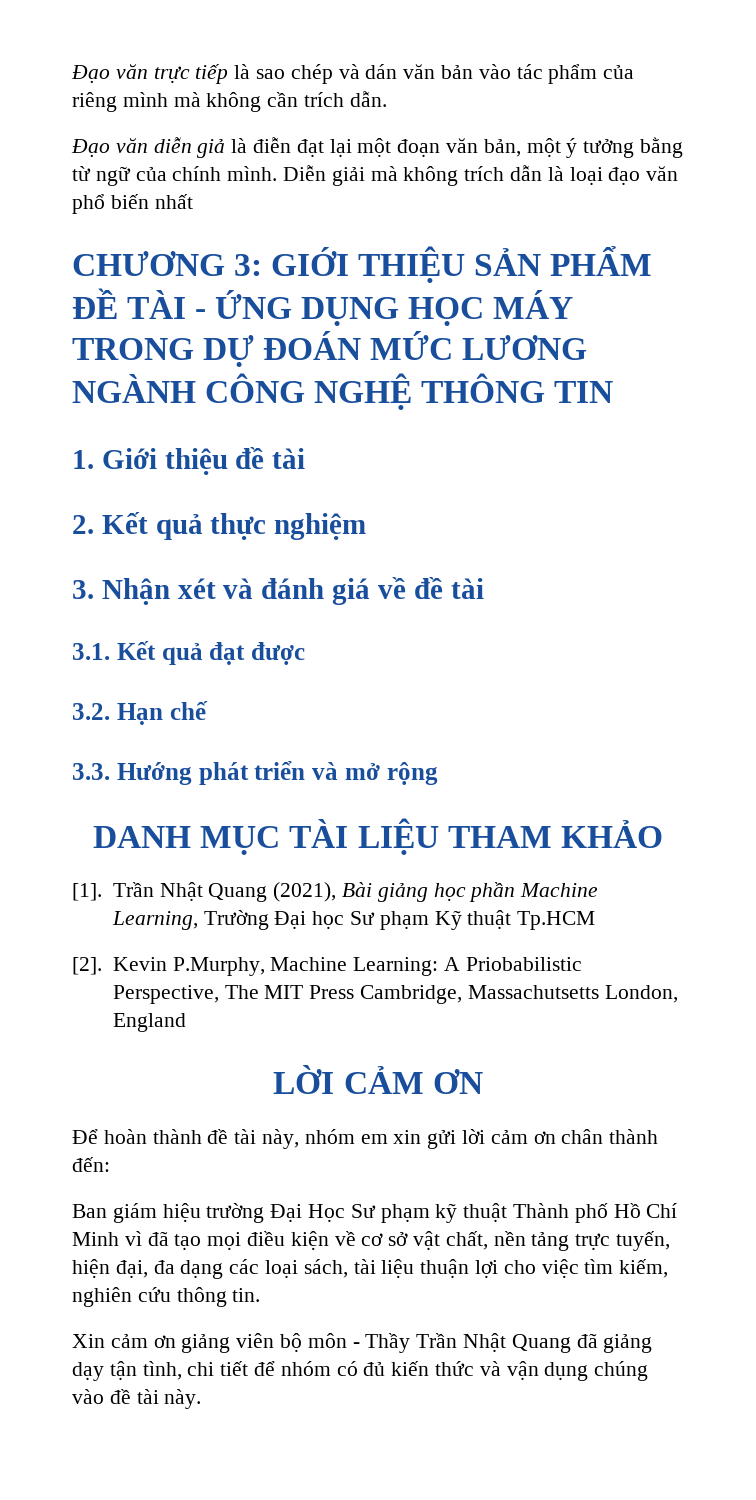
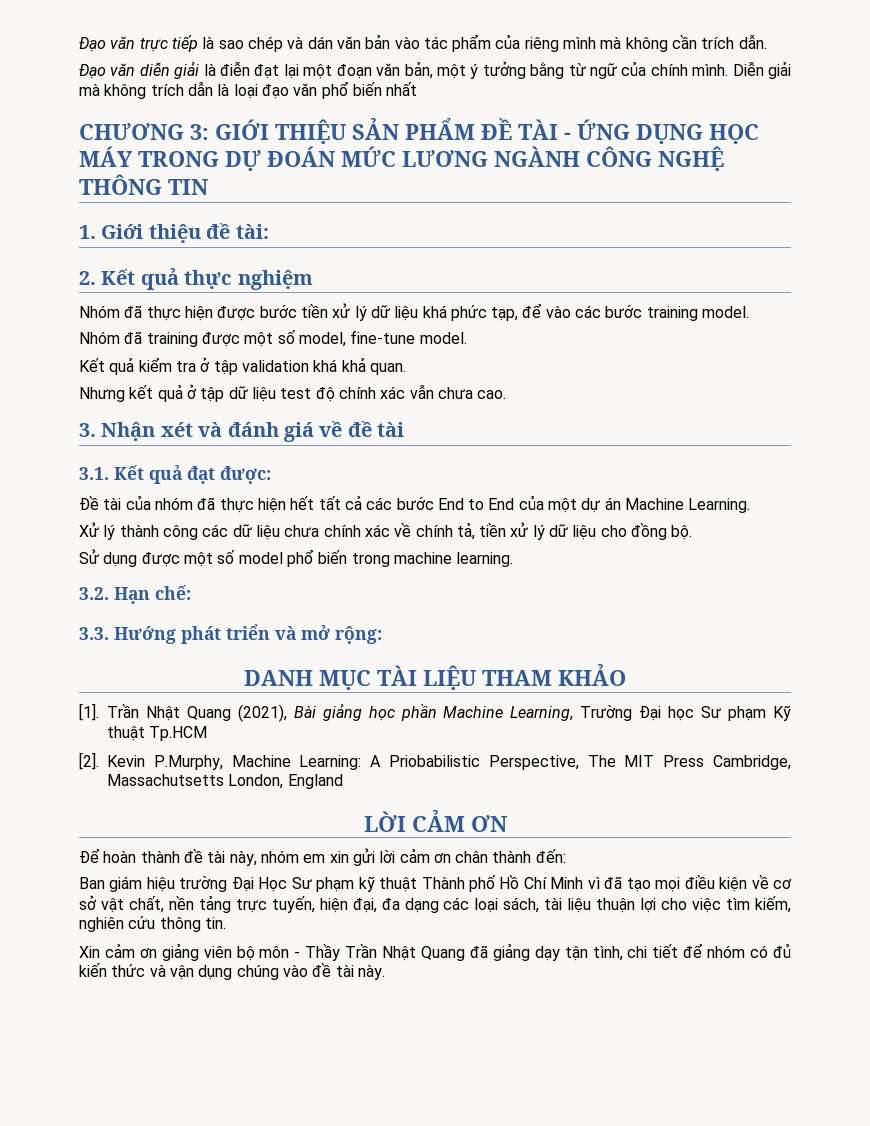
- Đạo văn diễn giả là điễn đạt lại một đoạn văn bản, một ý tưởng bằng từ ngữ của chính mình.
+ Đạo văn diễn giải là điễn đạt lại một đoạn văn bản, một ý tưởng bằng từ ngữ của chính mình.
- 1. Giới thiệu đề tài
+ 1. Giới thiệu đề tài:
+ Nhóm đã thực hiện được bước tiền xử lý dữ liệu khá phức tạp, để vào các bước training model.
+ Nhóm đã training được một số model, fine-tune model.
+ Kết quả kiểm tra ở tập validation khá khả quan.
+ Nhưng kết quả ở tập dữ liệu test độ chính xác vẫn chưa cao.
- 3.1. Kết quả đạt được
+ 3.1. Kết quả đạt được:
+ Đề tài của nhóm đã thực hiện hết tất cả các bước End to End của một dự án Machine Learning.
+ Xử lý thành công các dữ liệu chưa chính xác về chính tả, tiền xử lý dữ liệu cho đồng bộ.
+ Sử dụng được một số model phổ biến trong machine learning.
- 3.2. Hạn chế
+ 3.2. Hạn chế:
- 3.3. Hướng phát triển và mở rộng
+ 3.3. Hướng phát triển và mở rộng:

